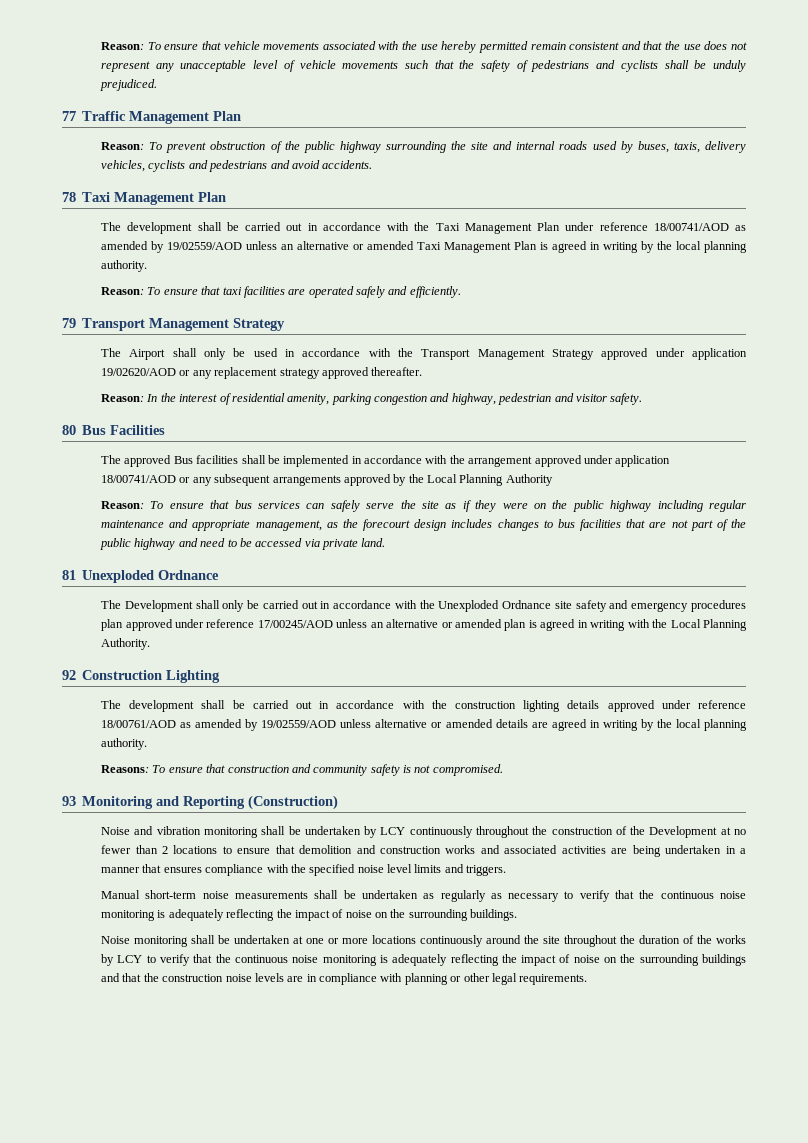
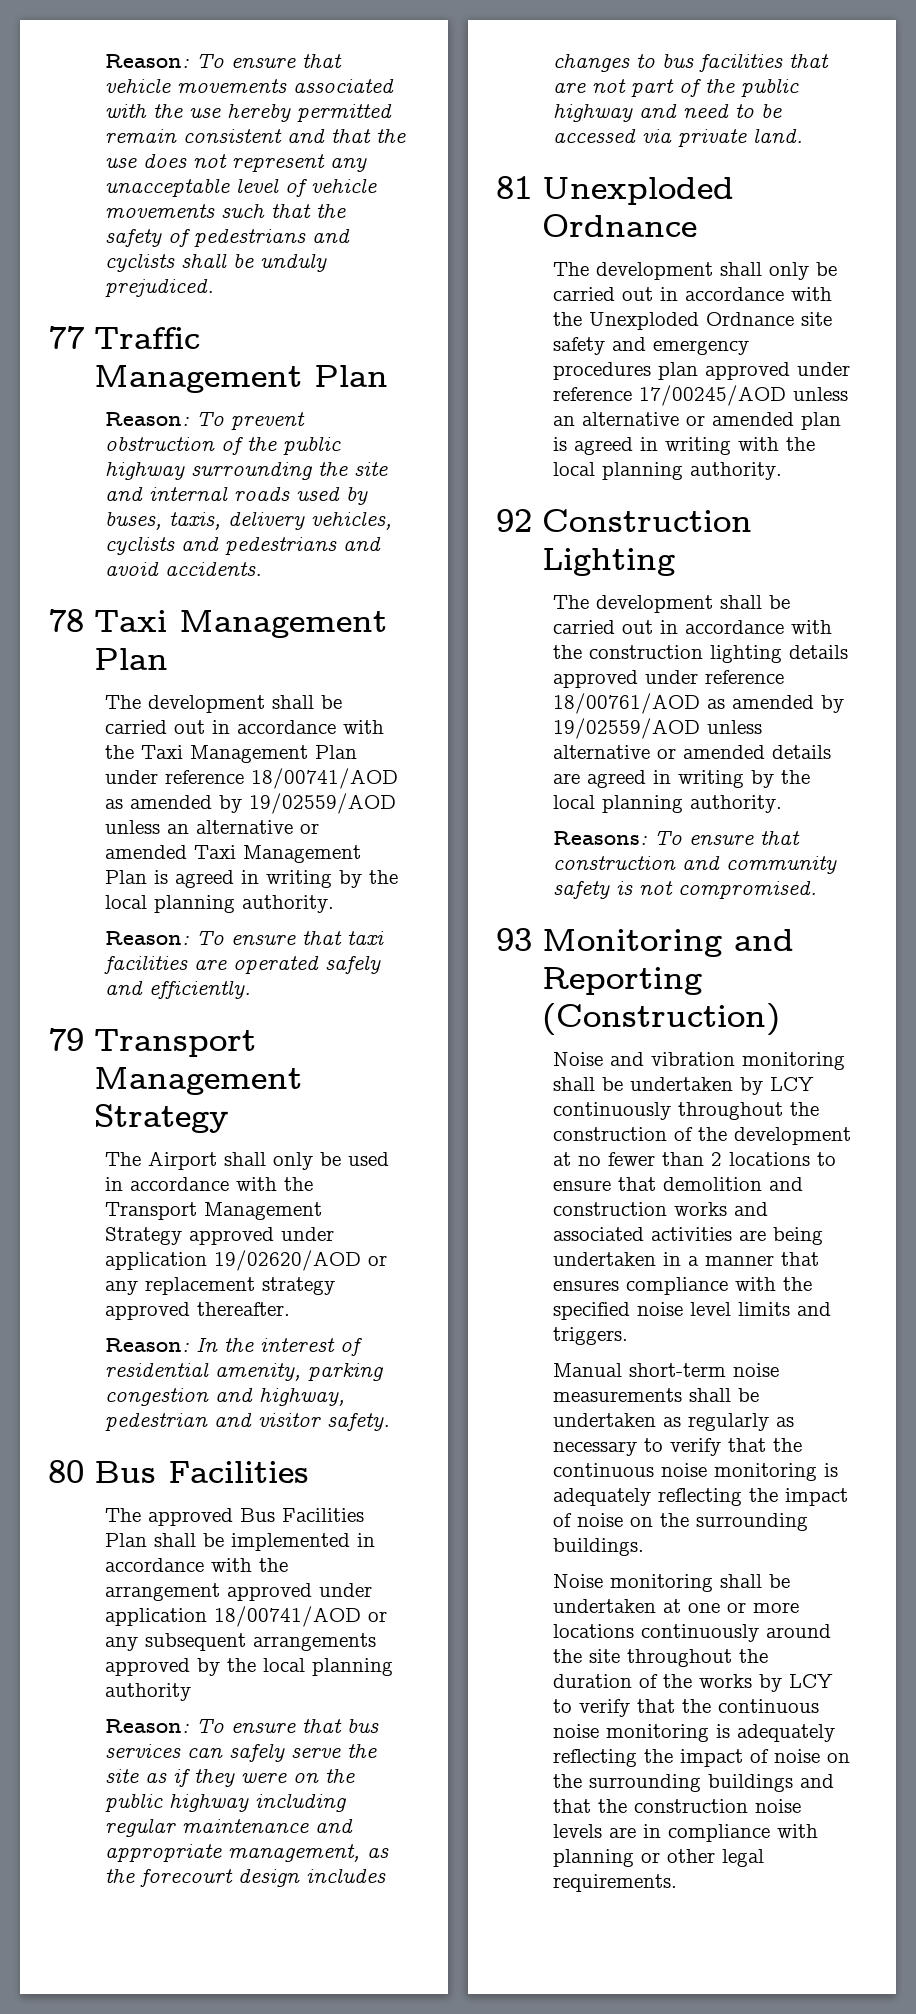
- The approved Bus facilities shall be implemented in accordance with the arrangement approved under application 18/00741/AOD or any subsequent arrangements approved by the Local Planning Authority
+ The approved Bus Facilities Plan shall be implemented in accordance with the arrangement approved under application 18/00741/AOD or any subsequent arrangements approved by the local planning authority
- The Development shall only be carried out in accordance with the Unexploded Ordnance site safety and emergency procedures plan approved under reference 17/00245/AOD unless an alternative or amended plan is agreed in writing with the Local Planning Authority.
+ The development shall only be carried out in accordance with the Unexploded Ordnance site safety and emergency procedures plan approved under reference 17/00245/AOD unless an alternative or amended plan is agreed in writing with the local planning authority.
- Noise and vibration monitoring shall be undertaken by LCY continuously throughout the construction of the Development at no fewer than 2 locations to ensure that demolition and construction works and associated activities are being undertaken in a manner that ensures compliance with the specified noise level limits and triggers.
+ Noise and vibration monitoring shall be undertaken by LCY continuously throughout the construction of the development at no fewer than 2 locations to ensure that demolition and construction works and associated activities are being undertaken in a manner that ensures compliance with the specified noise level limits and triggers.

